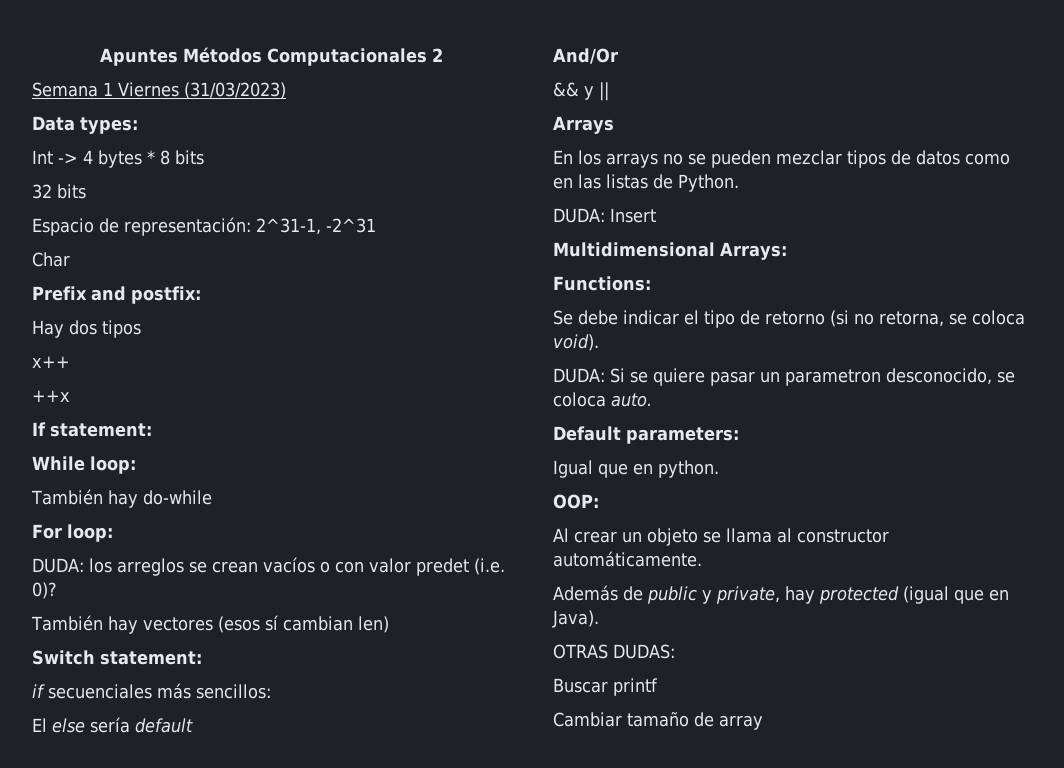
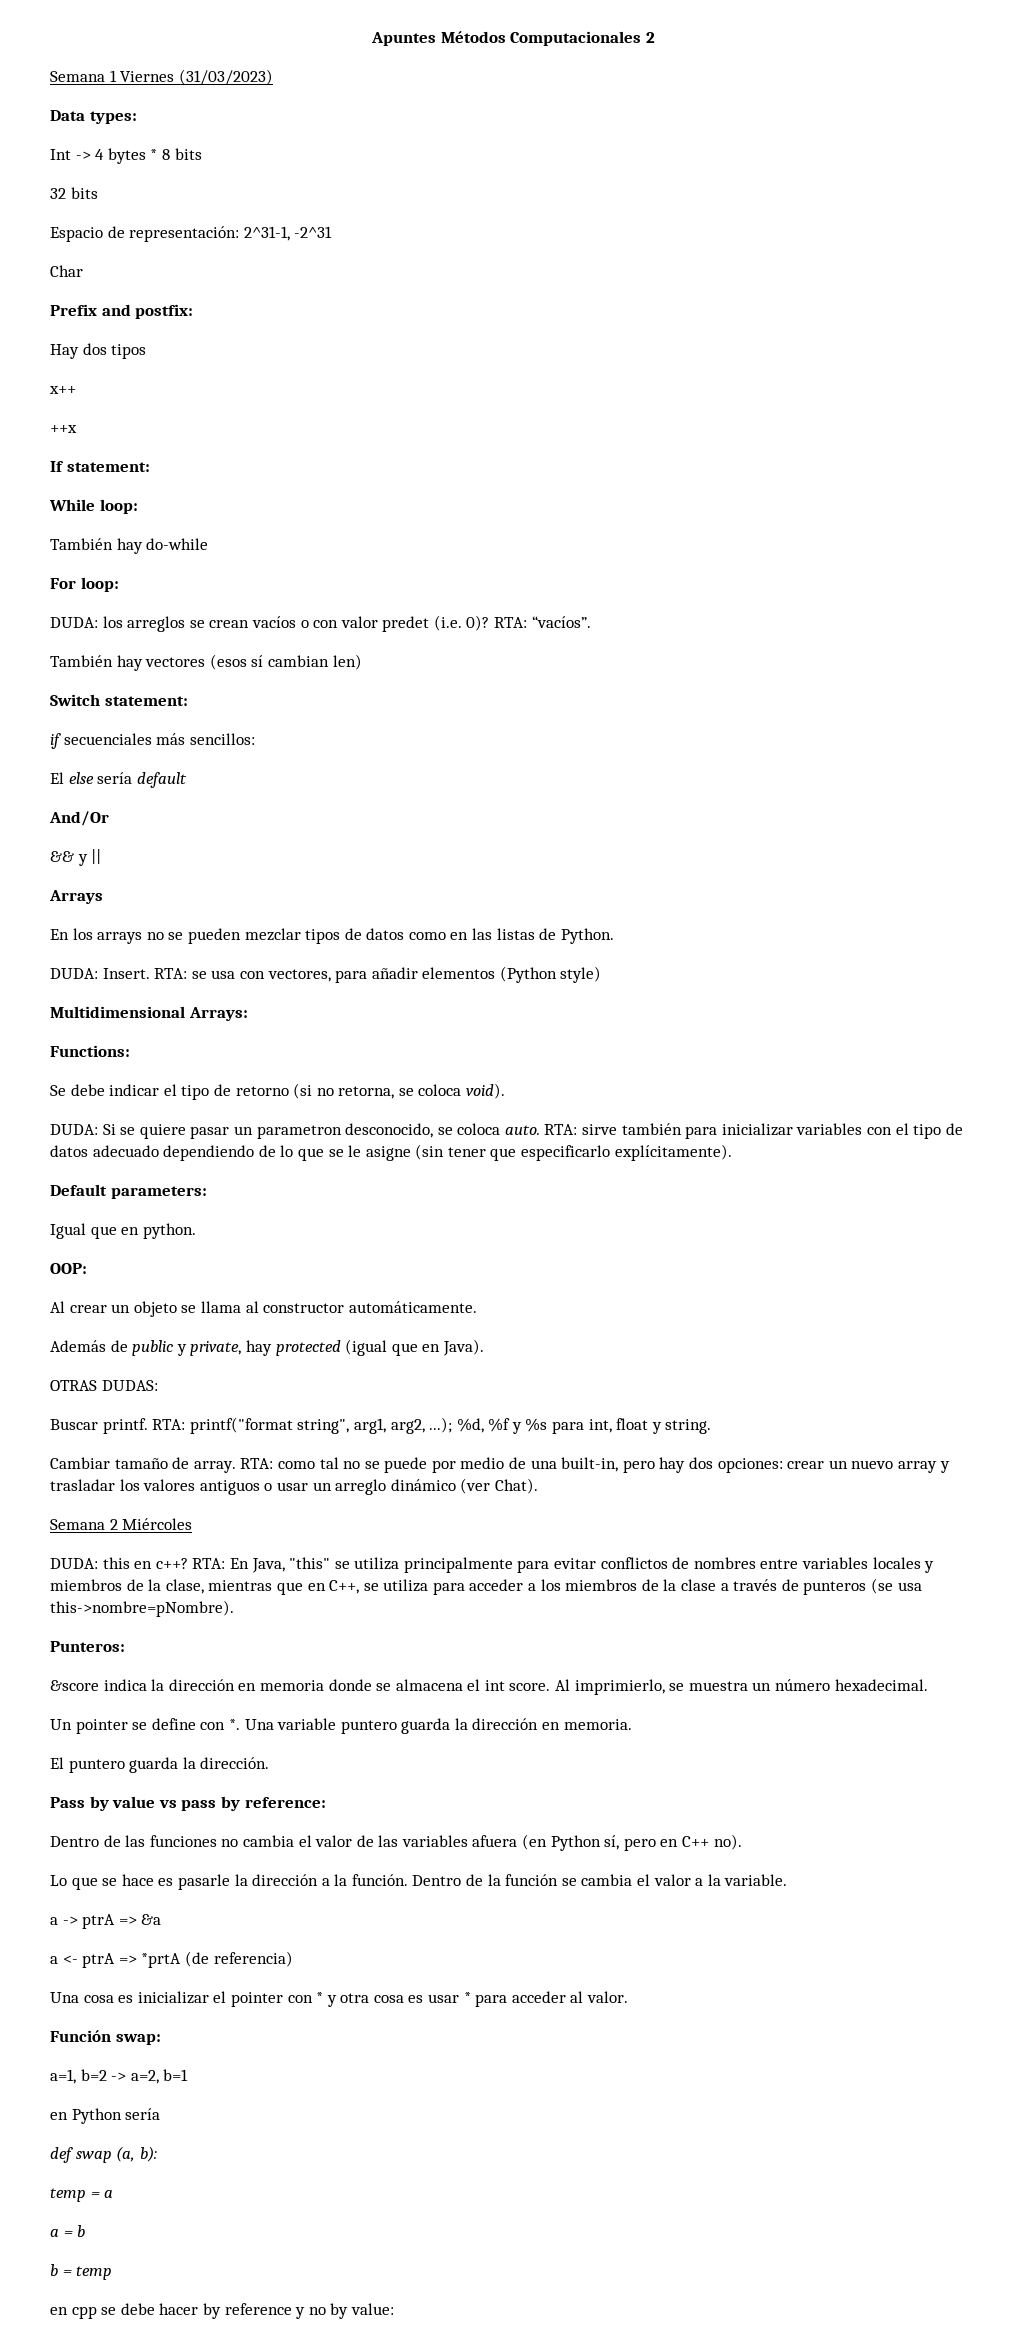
+ RTA: “vacíos”.
- DUDA: Insert
+ DUDA: Insert. RTA: se usa con vectores, para añadir elementos (Python style)
+ RTA: sirve también para inicializar variables con el tipo de datos adecuado dependiendo de lo que se le asigne (sin tener que especificarlo explícitamente).
- Buscar printf
- Cambiar tamaño de array
+ Buscar printf. RTA: printf("format string", arg1, arg2, ...); %d, %f y %s para int, float y string.
+ Cambiar tamaño de array. RTA: como tal no se puede por medio de una built-in, pero hay dos opciones: crear un nuevo array y trasladar los valores antiguos o usar un arreglo dinámico (ver Chat).
+ Semana 2 Miércoles
+ DUDA: this en c++? RTA: En Java, "this" se utiliza principalmente para evitar conflictos de nombres entre variables locales y miembros de la clase, mientras que en C++, se utiliza para acceder a los miembros de la clase a través de punteros (se usa this->nombre=pNombre).
+ Punteros:
+ &score indica la dirección en memoria donde se almacena el int score. Al imprimierlo, se muestra un número hexadecimal.
+ Un pointer se define con *. Una variable puntero guarda la dirección en memoria.
+ El puntero guarda la dirección.
+ Pass by value vs pass by reference:
+ Dentro de las funciones no cambia el valor de las variables afuera (en Python sí, pero en C++ no).
+ Lo que se hace es pasarle la dirección a la función. Dentro de la función se cambia el valor a la variable.
+ a -> ptrA => &a
+ a <- ptrA => *prtA (de referencia)
+ Una cosa es inicializar el pointer con * y otra cosa es usar * para acceder al valor.
+ Función swap:
+ a=1, b=2 -> a=2, b=1
+ en Python sería
+ def swap (a, b):
+ temp = a
+ a = b
+ b = temp
+ en cpp se debe hacer by reference y no by value:

